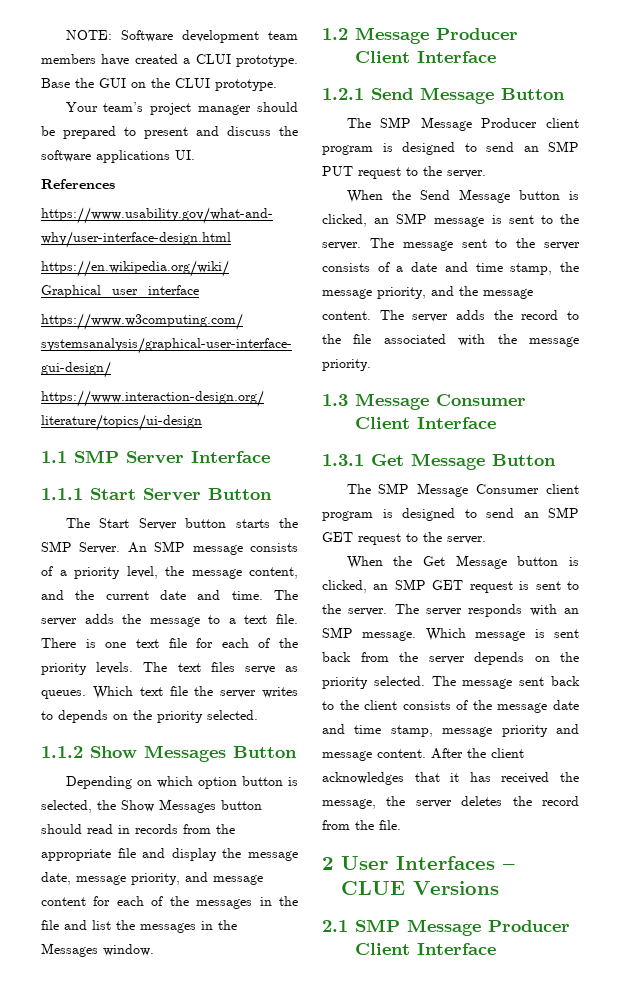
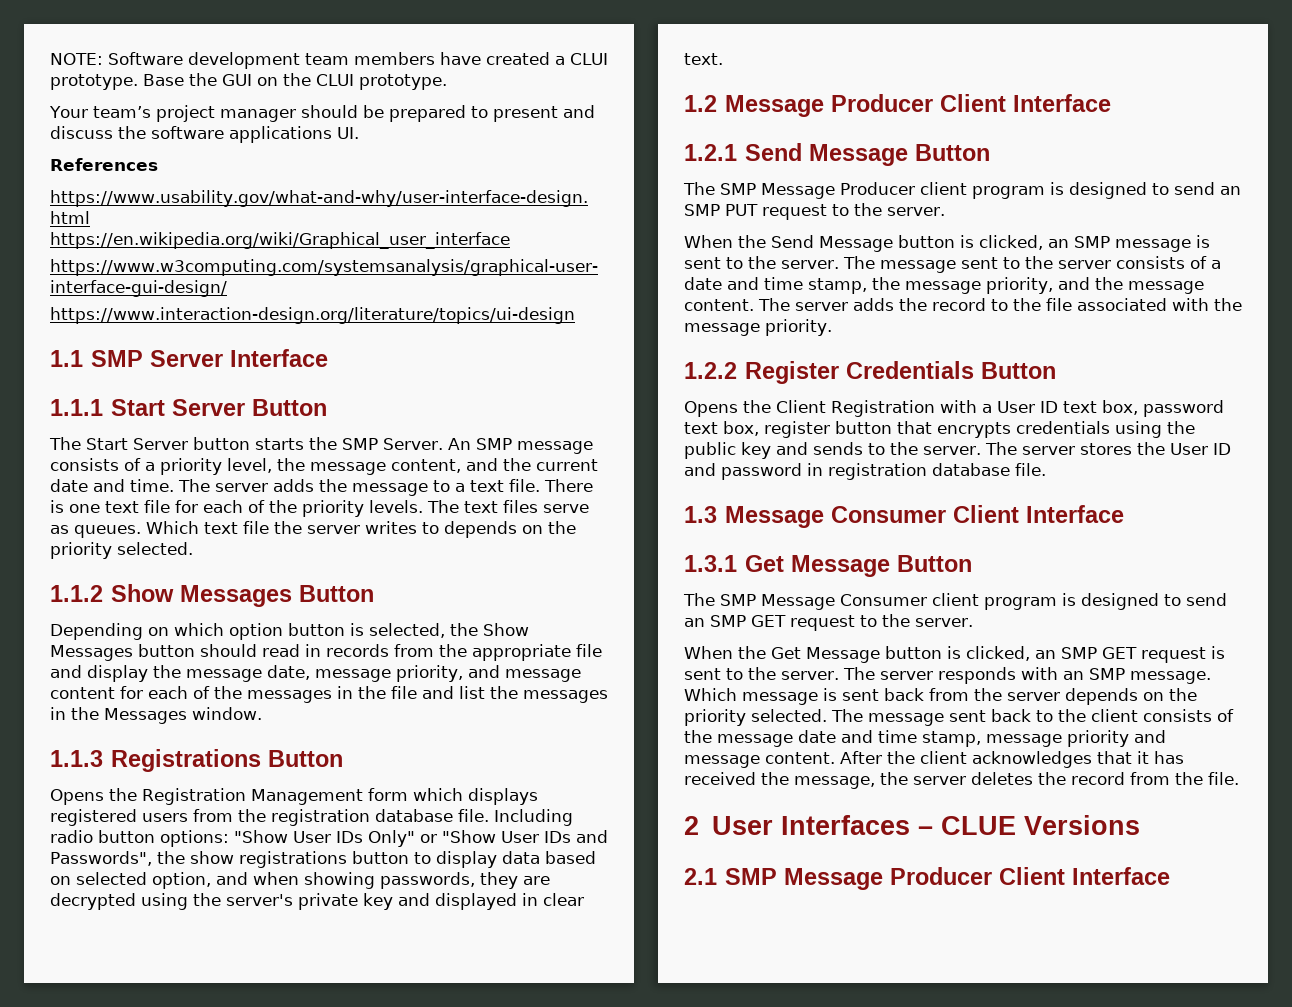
+ 1.1.3 Registrations Button
+ Opens the Registration Management form which displays registered users from the registration database file. Including radio button options: "Show User IDs Only" or "Show User IDs and Passwords", the show registrations button to display data based on selected option, and when showing passwords, they are decrypted using the server's private key and displayed in clear text.
+ 1.2.2 Register Credentials Button
+ Opens the Client Registration with a User ID text box, password text box, register button that encrypts credentials using the public key and sends to the server. The server stores the User ID and password in registration database file.

